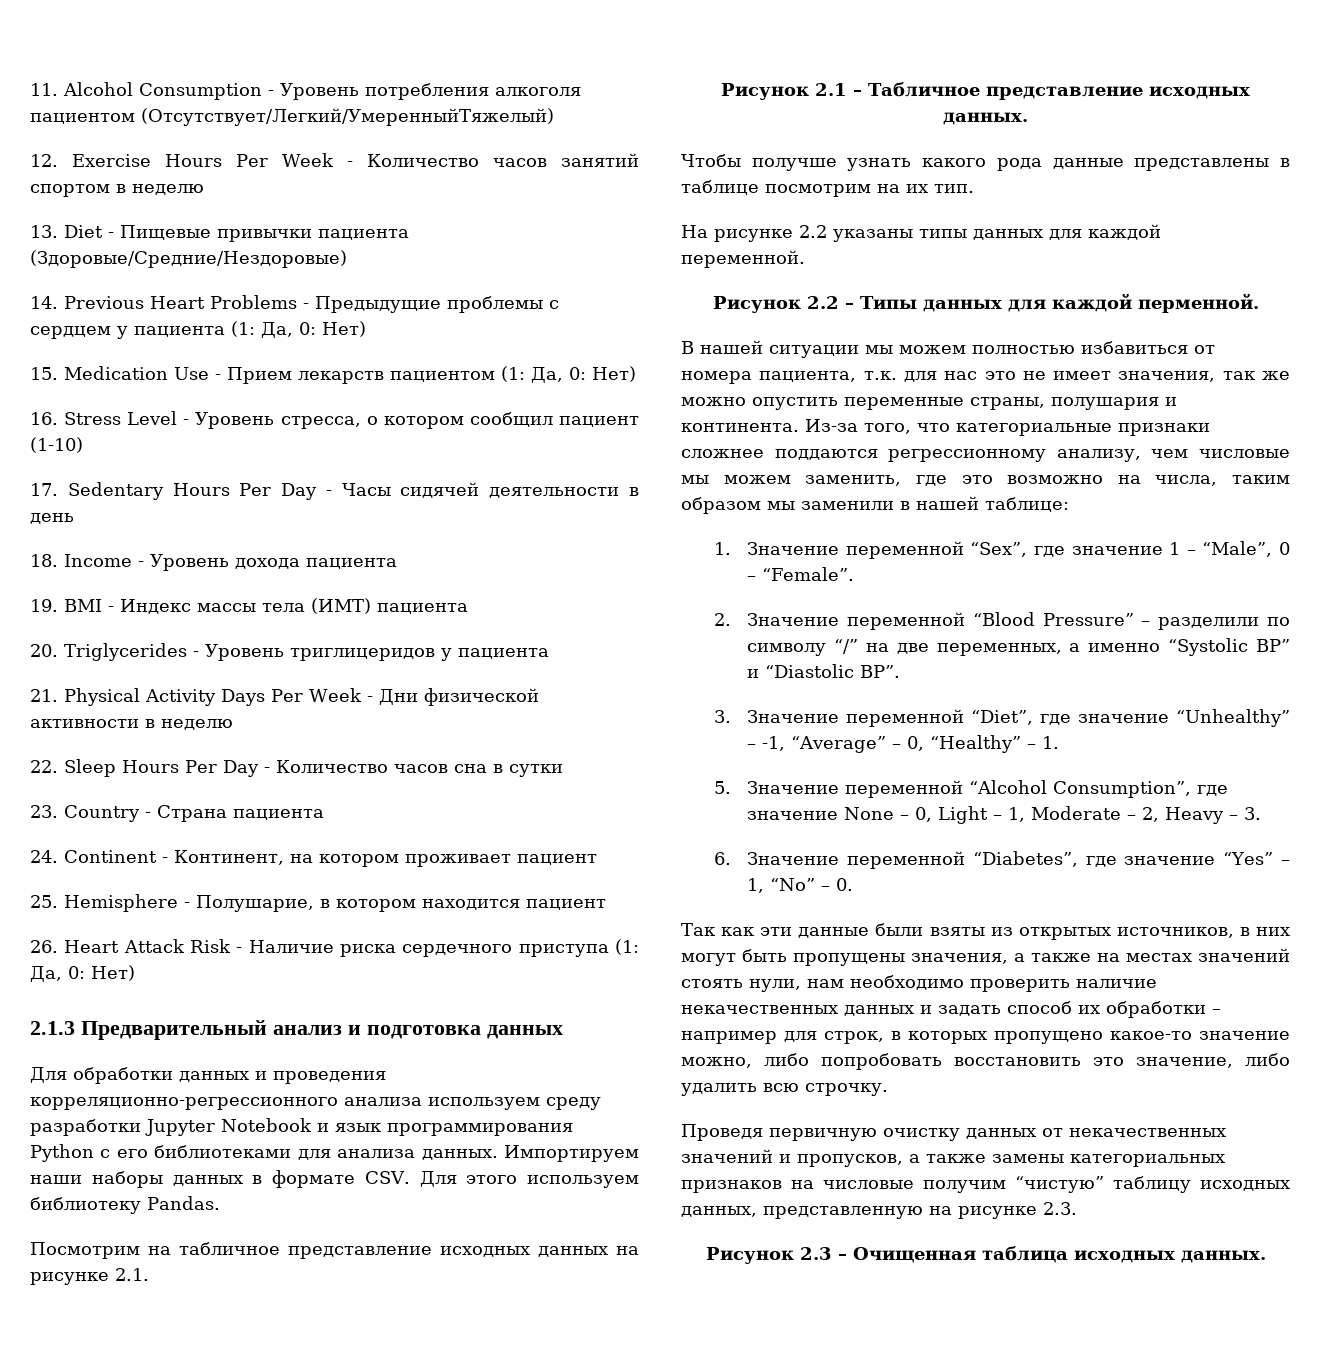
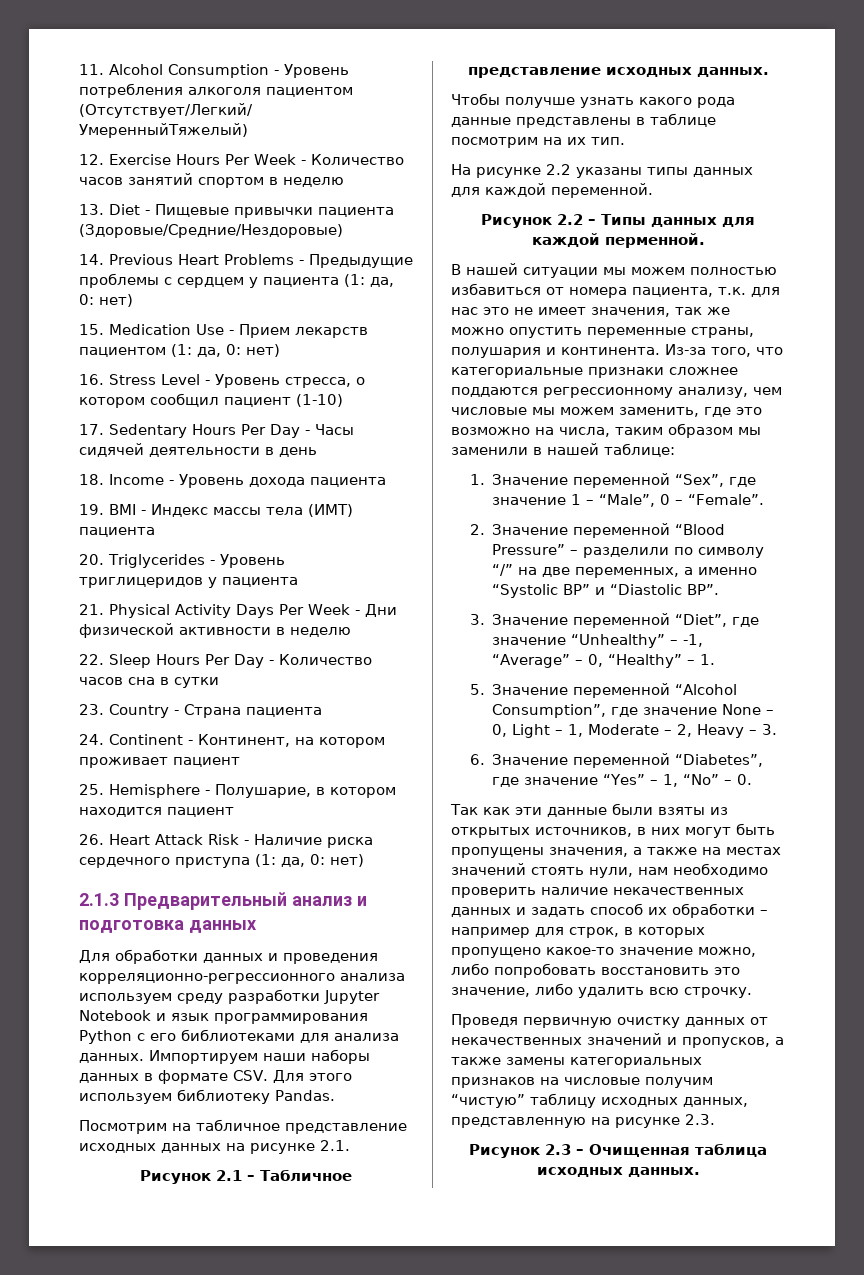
- 14. Previous Heart Problems - Предыдущие проблемы с сердцем у пациента (1: Да, 0: Нет)
+ 14. Previous Heart Problems - Предыдущие проблемы с сердцем у пациента (1: да, 0: нет)
- 15. Medication Use - Прием лекарств пациентом (1: Да, 0: Нет)
+ 15. Medication Use - Прием лекарств пациентом (1: да, 0: нет)
- 26. Heart Attack Risk - Наличие риска сердечного приступа (1: Да, 0: Нет)
+ 26. Heart Attack Risk - Наличие риска сердечного приступа (1: да, 0: нет)

